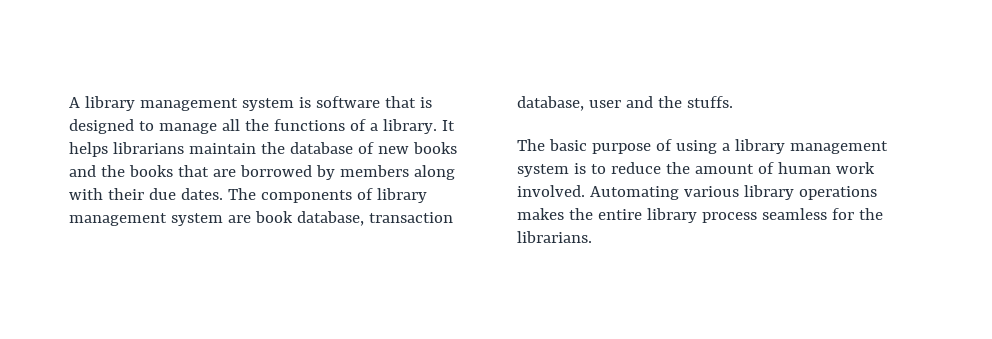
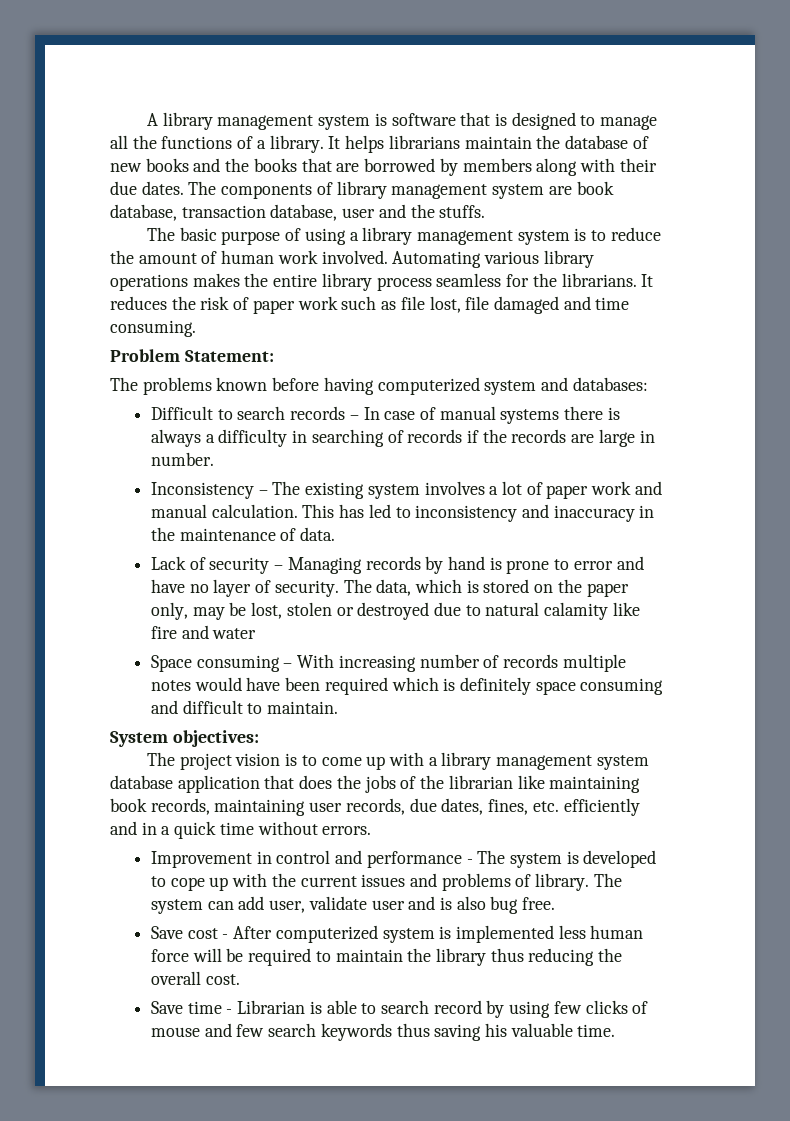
+ It reduces the risk of paper work such as file lost, file damaged and time consuming.
+ Problem Statement:
+ The problems known before having computerized system and databases:
+ Difficult to search records – In case of manual systems there is always a difficulty in searching of records if the records are large in number.
+ Inconsistency – The existing system involves a lot of paper work and manual calculation. This has led to inconsistency and inaccuracy in the maintenance of data.
+ Lack of security – Managing records by hand is prone to error and have no layer of security. The data, which is stored on the paper only, may be lost, stolen or destroyed due to natural calamity like fire and water
+ Space consuming – With increasing number of records multiple notes would have been required which is definitely space consuming and difficult to maintain.
+ System objectives:
+ The project vision is to come up with a library management system database application that does the jobs of the librarian like maintaining book records, maintaining user records, due dates, fines, etc. efficiently and in a quick time without errors.
+ Improvement in control and performance - The system is developed to cope up with the current issues and problems of library. The system can add user, validate user and is also bug free.
+ Save cost - After computerized system is implemented less human force will be required to maintain the library thus reducing the overall cost.
+ Save time - Librarian is able to search record by using few clicks of mouse and few search keywords thus saving his valuable time.

